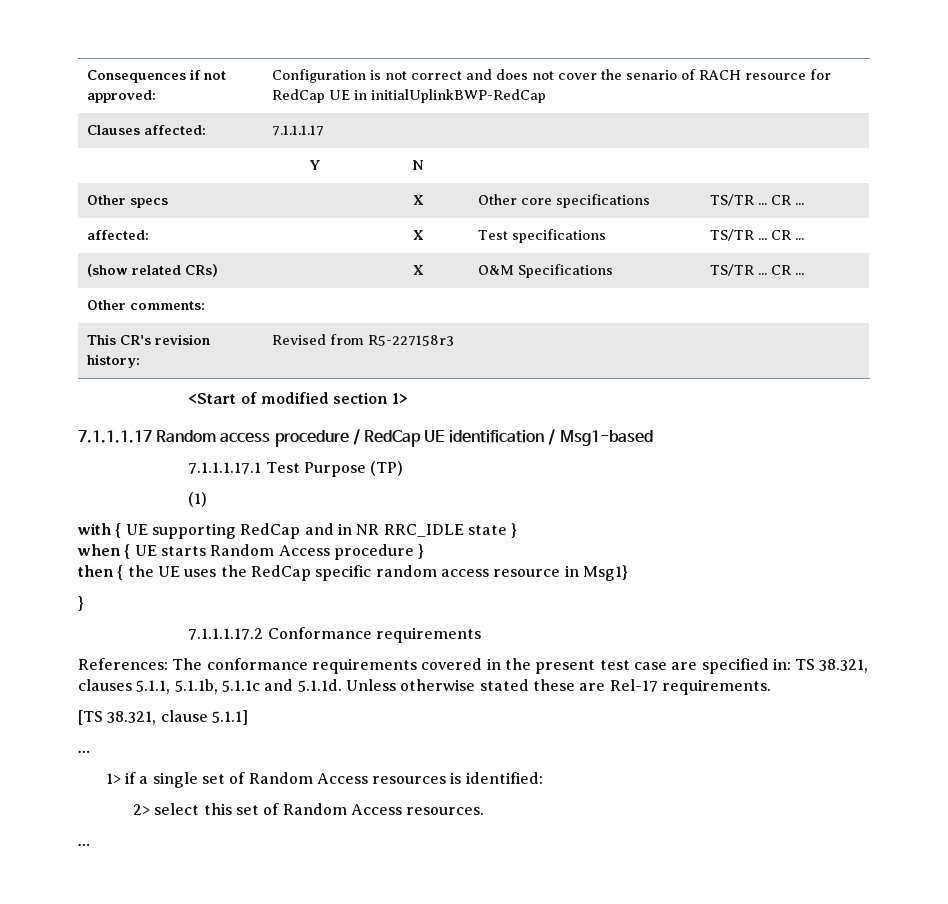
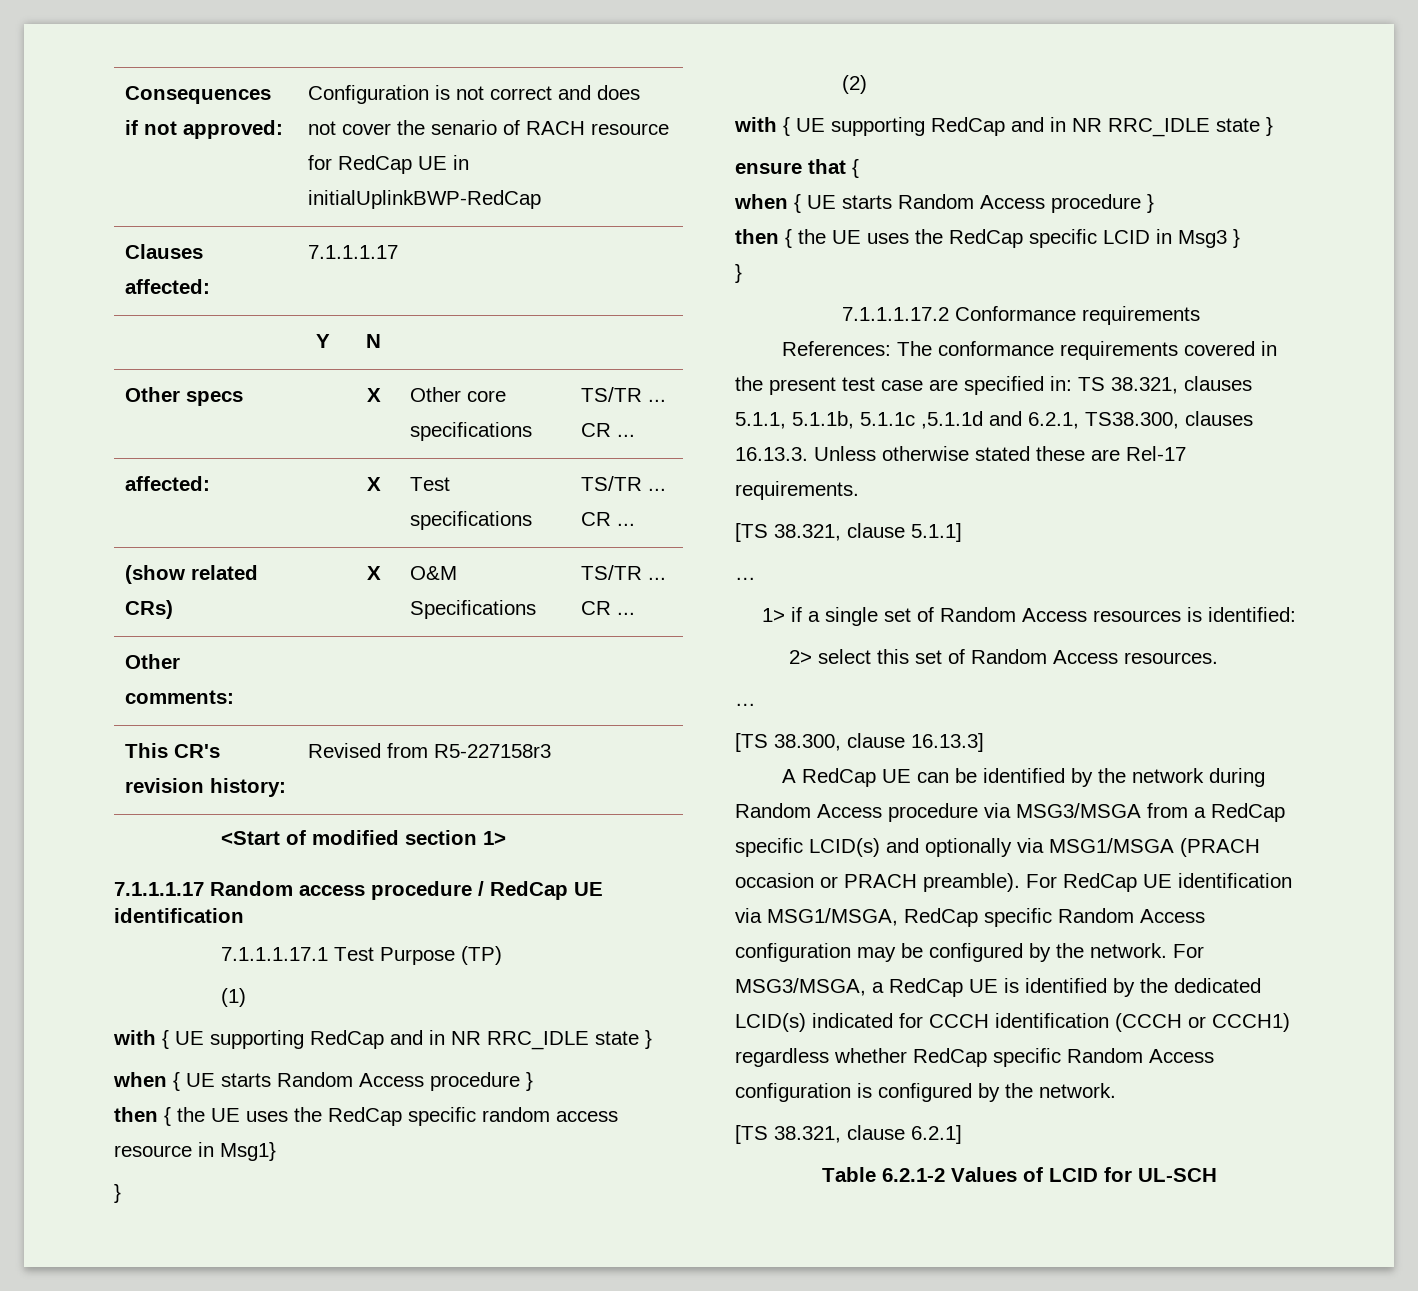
- 7.1.1.1.17 Random access procedure / RedCap UE identification / Msg1-based
+ 7.1.1.1.17 Random access procedure / RedCap UE identification
+ (2)
+ with { UE supporting RedCap and in NR RRC_IDLE state }
+ ensure that {
+ when { UE starts Random Access procedure }
+ then { the UE uses the RedCap specific LCID in Msg3 }
+ }
- References: The conformance requirements covered in the present test case are specified in: TS 38.321, clauses 5.1.1, 5.1.1b, 5.1.1c and 5.1.1d. Unless otherwise stated these are Rel-17 requirements.
+ References: The conformance requirements covered in the present test case are specified in: TS 38.321, clauses 5.1.1, 5.1.1b, 5.1.1c ,5.1.1d and 6.2.1, TS38.300, clauses 16.13.3. Unless otherwise stated these are Rel-17 requirements.
+ [TS 38.300, clause 16.13.3]
+ A RedCap UE can be identified by the network during Random Access procedure via MSG3/MSGA from a RedCap specific LCID(s) and optionally via MSG1/MSGA (PRACH occasion or PRACH preamble). For RedCap UE identification via MSG1/MSGA, RedCap specific Random Access configuration may be configured by the network. For MSG3/MSGA, a RedCap UE is identified by the dedicated LCID(s) indicated for CCCH identification (CCCH or CCCH1) regardless whether RedCap specific Random Access configuration is configured by the network.
+ [TS 38.321, clause 6.2.1]
+ Table 6.2.1-2 Values of LCID for UL-SCH

